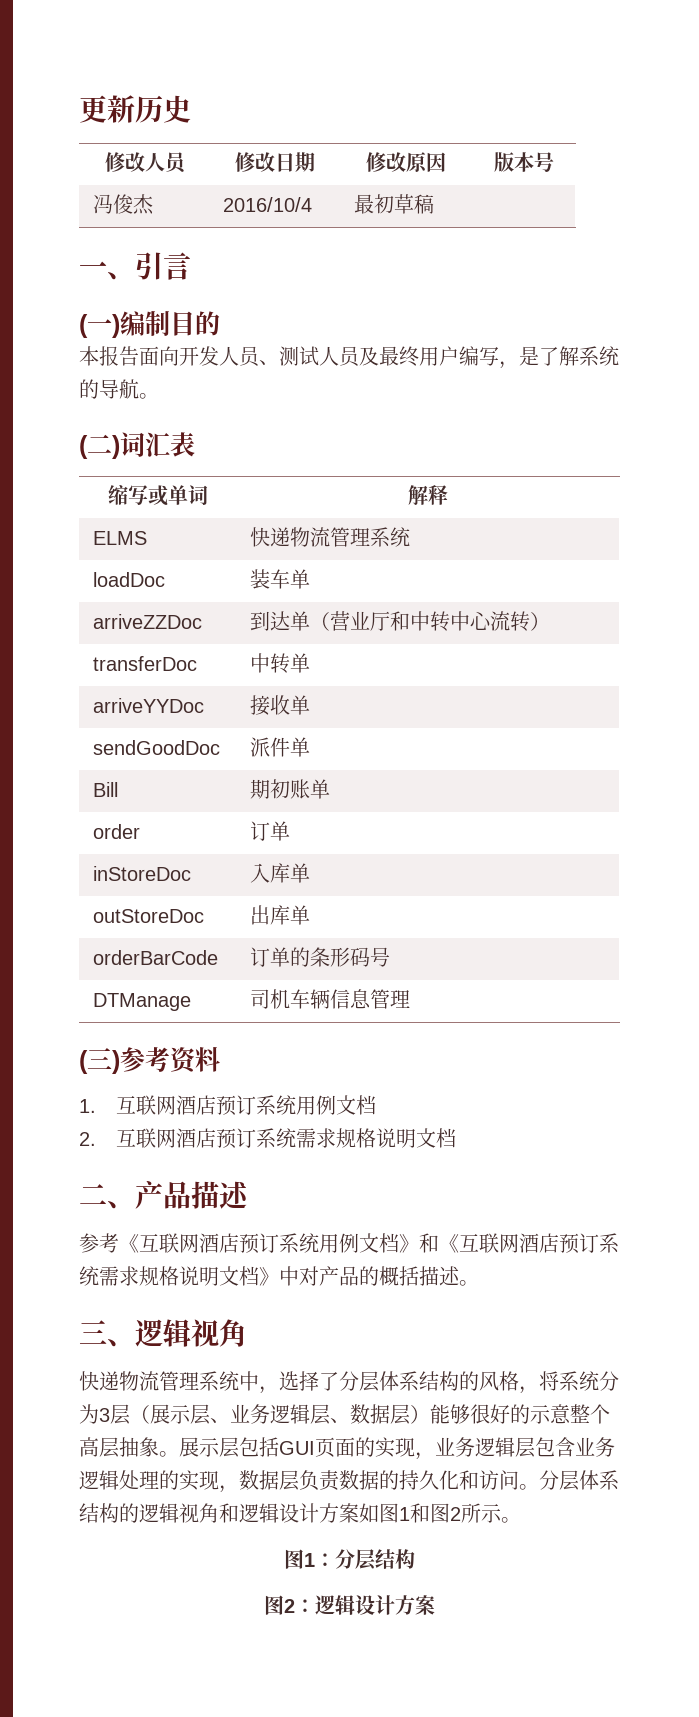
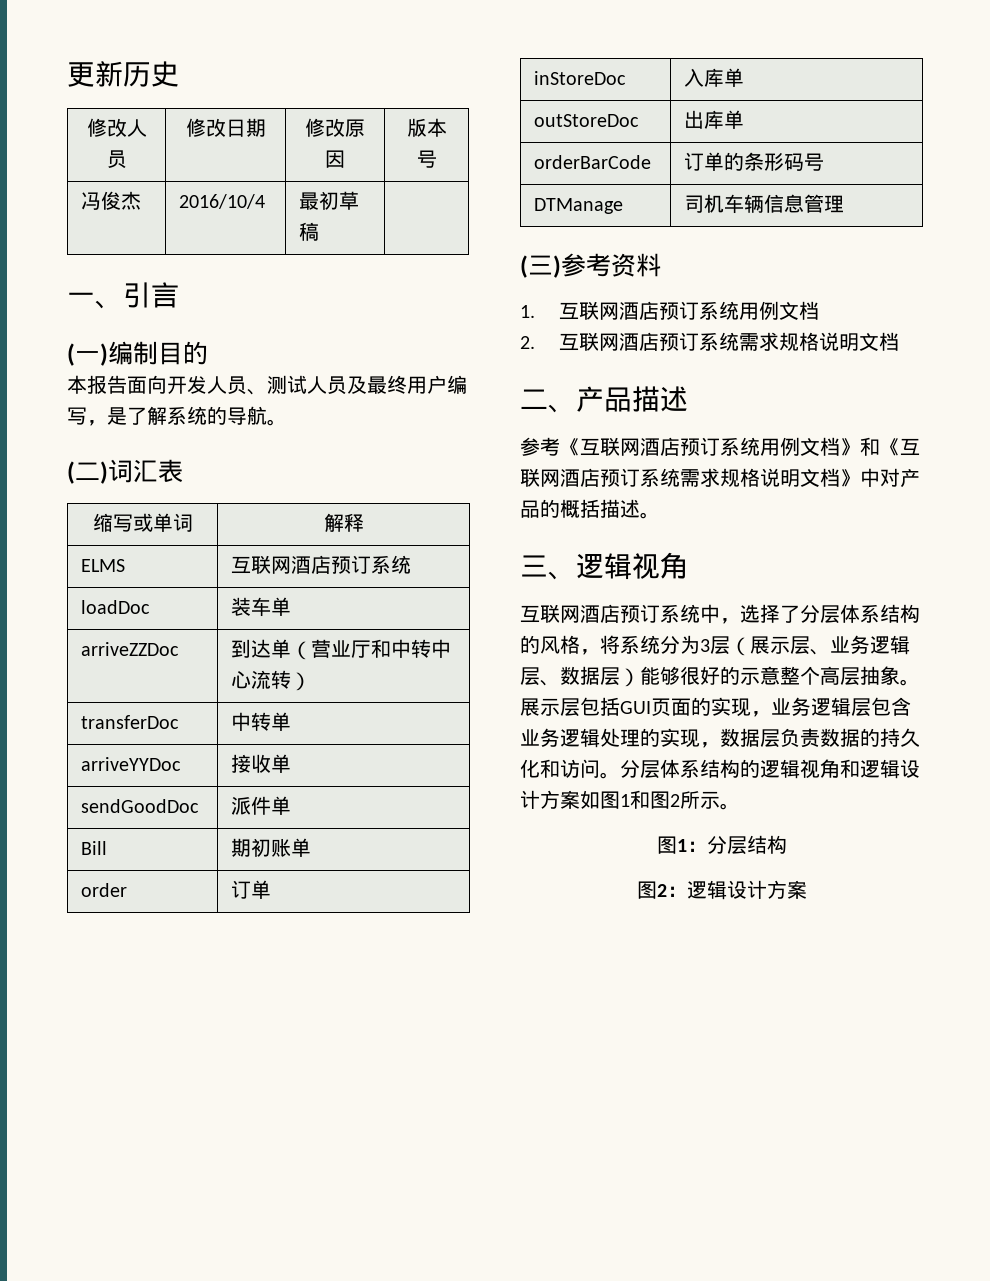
- ELMS | 快递物流管理系统
+ ELMS | 互联网酒店预订系统
- 快递物流管理系统中，选择了分层体系结构的风格，将系统分为3层（展示层、业务逻辑层、数据层）能够很好的示意整个高层抽象。
+ 互联网酒店预订系统中，选择了分层体系结构的风格，将系统分为3层（展示层、业务逻辑层、数据层）能够很好的示意整个高层抽象。

